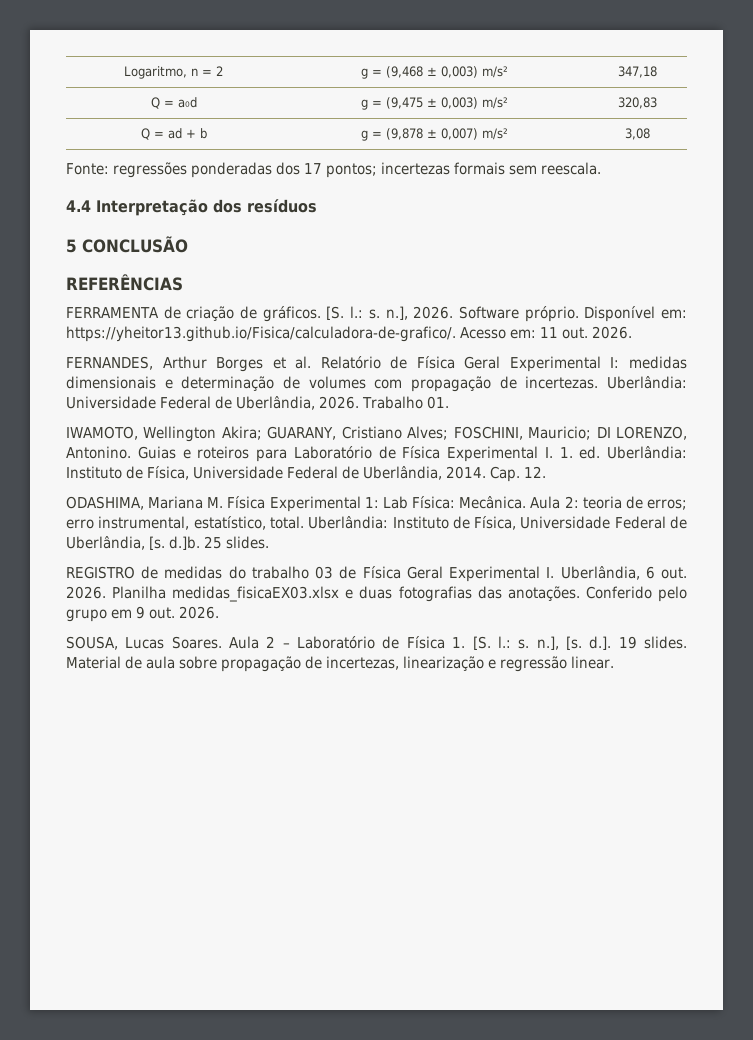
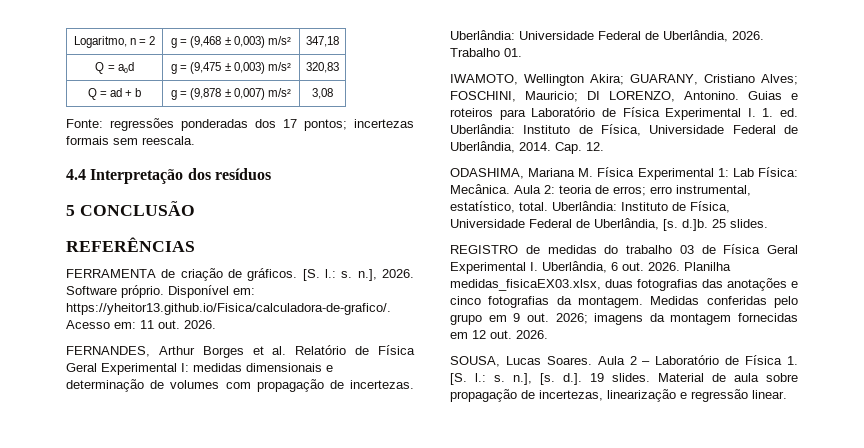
- Planilha medidas_fisicaEX03.xlsx e duas fotografias das anotações. Conferido pelo grupo em 9 out.
+ Planilha medidas_fisicaEX03.xlsx, duas fotografias das anotações e cinco fotografias da montagem. Medidas conferidas pelo grupo em 9 out.
+ 2026; imagens da montagem fornecidas em 12 out.

